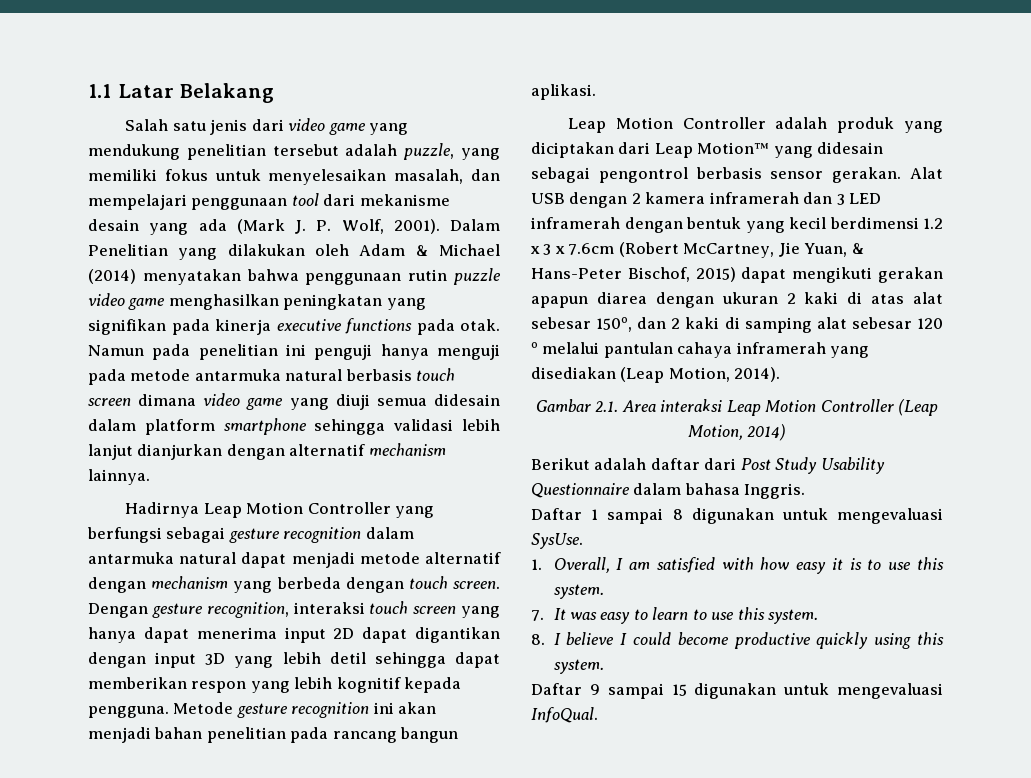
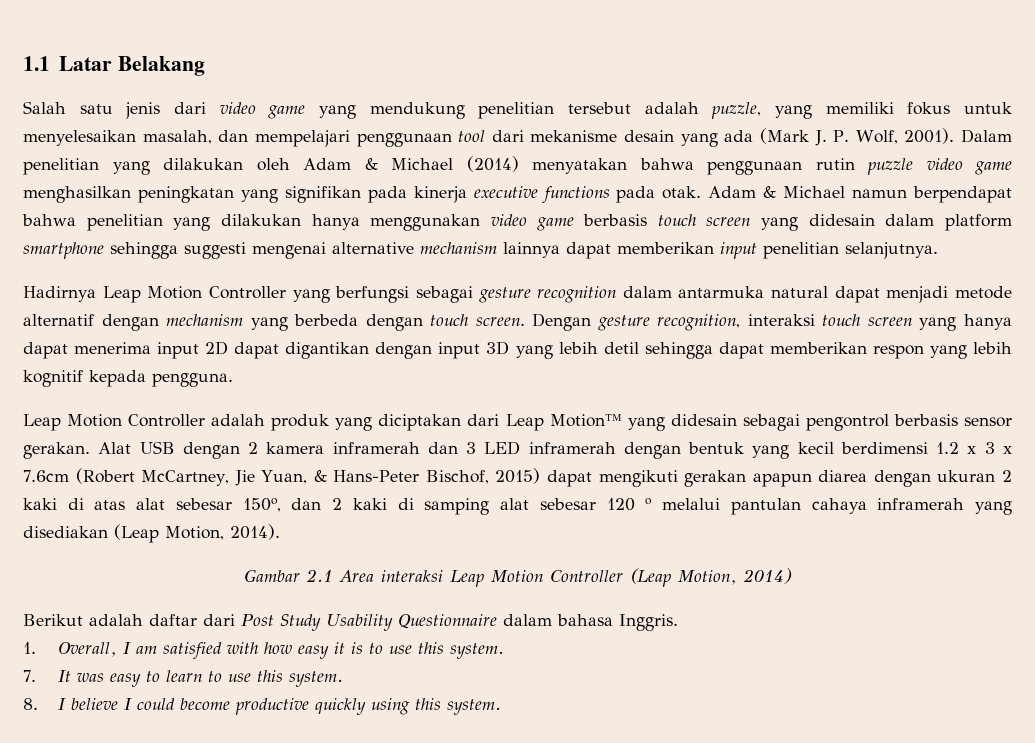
- Dalam Penelitian yang dilakukan oleh Adam & Michael (2014) menyatakan bahwa penggunaan rutin puzzle video game menghasilkan peningkatan yang signifikan pada kinerja executive functions pada otak.
+ Dalam penelitian yang dilakukan oleh Adam & Michael (2014) menyatakan bahwa penggunaan rutin puzzle video game menghasilkan peningkatan yang signifikan pada kinerja executive functions pada otak.
- Namun pada penelitian ini penguji hanya menguji pada metode antarmuka natural berbasis touch screen dimana video game yang diuji semua didesain dalam platform smartphone sehingga validasi lebih lanjut dianjurkan dengan alternatif mechanism lainnya.
+ Adam & Michael namun berpendapat bahwa penelitian yang dilakukan hanya menggunakan video game berbasis touch screen yang didesain dalam platform smartphone sehingga suggesti mengenai alternative mechanism lainnya dapat memberikan input penelitian selanjutnya.
- Metode gesture recognition ini akan menjadi bahan penelitian pada rancang bangun aplikasi.
- Gambar 2.1. Area interaksi Leap Motion Controller (Leap Motion, 2014)
+ Gambar 2.1 Area interaksi Leap Motion Controller (Leap Motion, 2014)
- Daftar 1 sampai 8 digunakan untuk mengevaluasi SysUse.
- Daftar 9 sampai 15 digunakan untuk mengevaluasi InfoQual.

